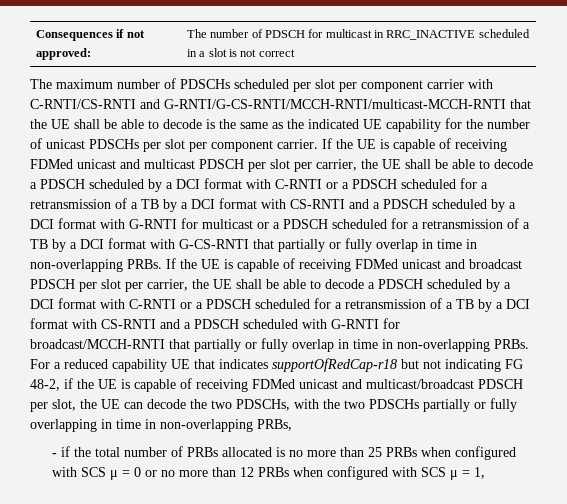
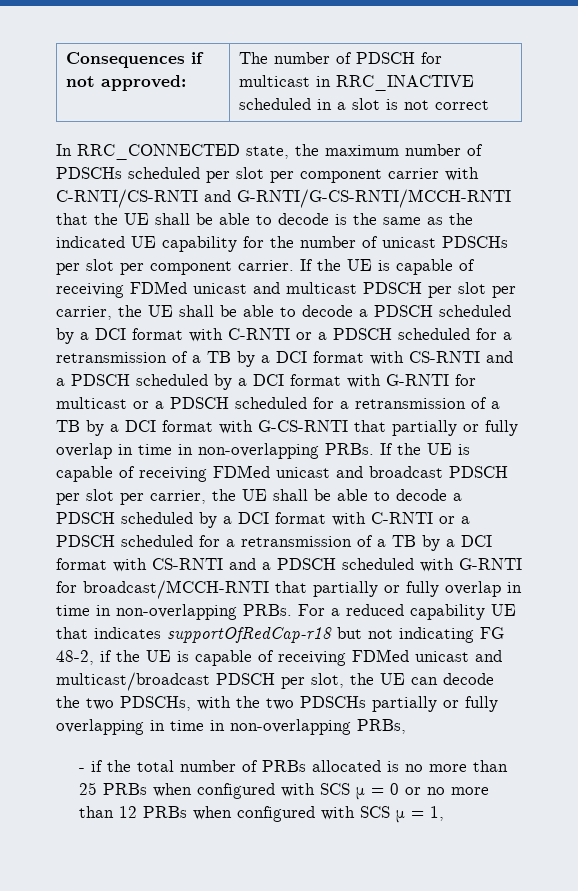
- The maximum number of PDSCHs scheduled per slot per component carrier with C-RNTI/CS-RNTI and G-RNTI/G-CS-RNTI/MCCH-RNTI/multicast-MCCH-RNTI that the UE shall be able to decode is the same as the indicated UE capability for the number of unicast PDSCHs per slot per component carrier.
+ In RRC_CONNECTED state, the maximum number of PDSCHs scheduled per slot per component carrier with C-RNTI/CS-RNTI and G-RNTI/G-CS-RNTI/MCCH-RNTI that the UE shall be able to decode is the same as the indicated UE capability for the number of unicast PDSCHs per slot per component carrier.

